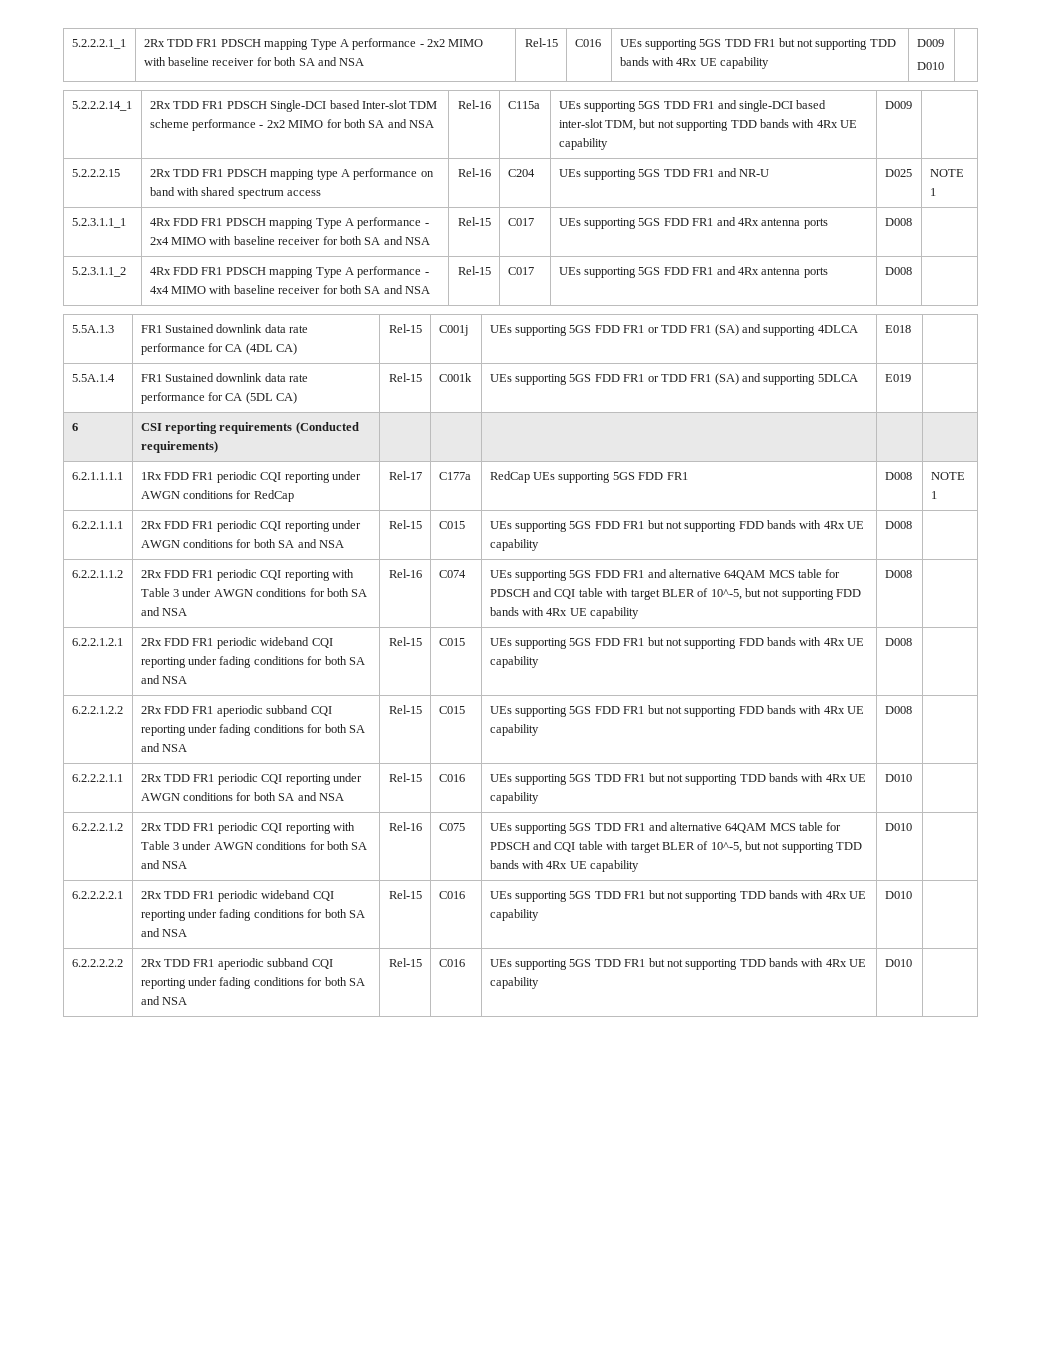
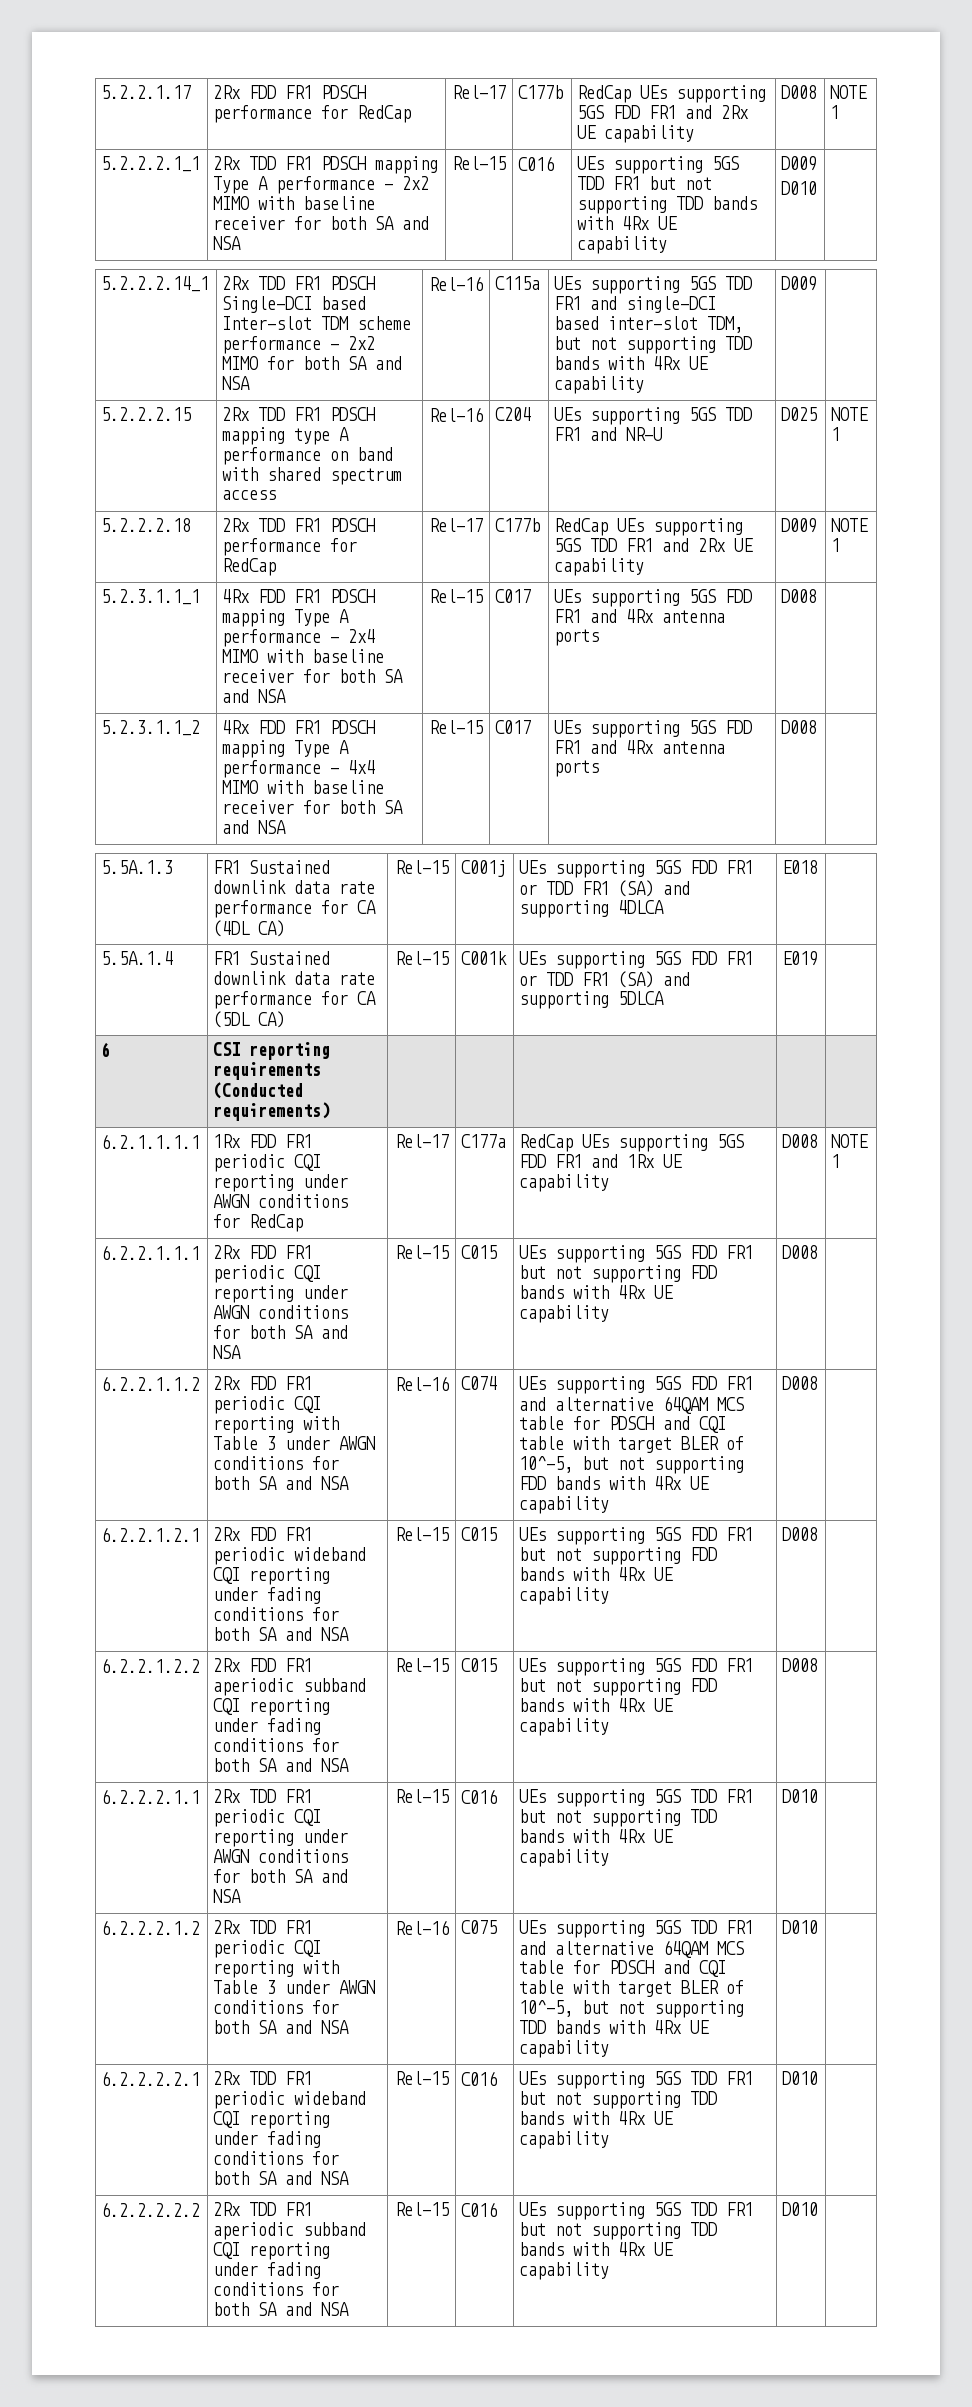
+ 5.2.2.1.17 | 2Rx FDD FR1 PDSCH performance for RedCap | Rel-17 | C177b | RedCap UEs supporting 5GS FDD FR1 and 2Rx UE capability | D008 | NOTE 1
+ 5.2.2.2.18 | 2Rx TDD FR1 PDSCH performance for RedCap | Rel-17 | C177b | RedCap UEs supporting 5GS TDD FR1 and 2Rx UE capability | D009 | NOTE 1
- 6.2.1.1.1.1 | 1Rx FDD FR1 periodic CQI reporting under AWGN conditions for RedCap | Rel-17 | C177a | RedCap UEs supporting 5GS FDD FR1 | D008 | NOTE 1
+ 6.2.1.1.1.1 | 1Rx FDD FR1 periodic CQI reporting under AWGN conditions for RedCap | Rel-17 | C177a | RedCap UEs supporting 5GS FDD FR1 and 1Rx UE capability | D008 | NOTE 1

